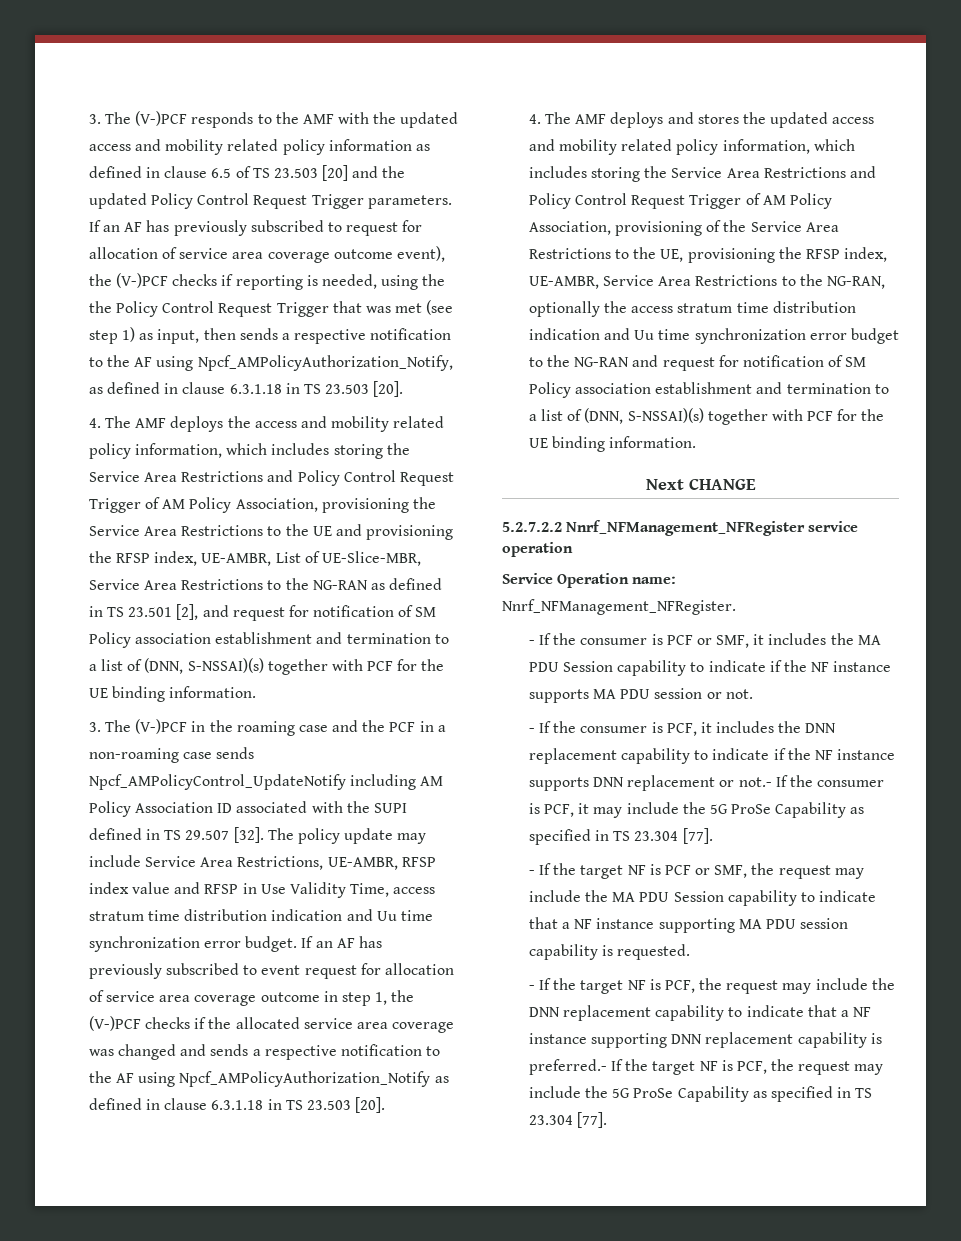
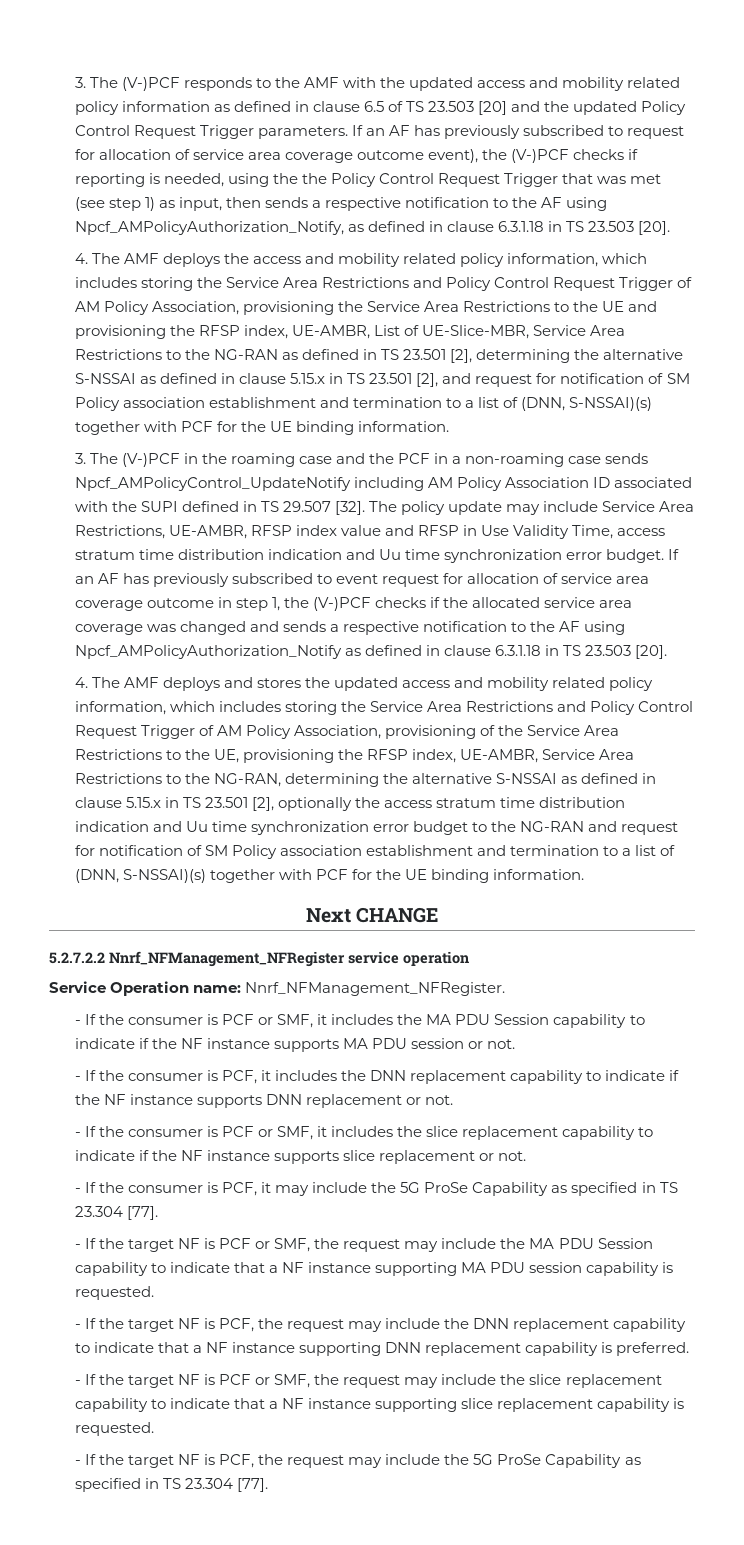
- 4. The AMF deploys the access and mobility related policy information, which includes storing the Service Area Restrictions and Policy Control Request Trigger of AM Policy Association, provisioning the Service Area Restrictions to the UE and provisioning the RFSP index, UE-AMBR, List of UE-Slice-MBR, Service Area Restrictions to the NG-RAN as defined in TS 23.501 [2], and request for notification of SM Policy association establishment and termination to a list of (DNN, S-NSSAI)(s) together with PCF for the UE binding information.
+ 4. The AMF deploys the access and mobility related policy information, which includes storing the Service Area Restrictions and Policy Control Request Trigger of AM Policy Association, provisioning the Service Area Restrictions to the UE and provisioning the RFSP index, UE-AMBR, List of UE-Slice-MBR, Service Area Restrictions to the NG-RAN as defined in TS 23.501 [2], determining the alternative S-NSSAI as defined in clause 5.15.x in TS 23.501 [2], and request for notification of SM Policy association establishment and termination to a list of (DNN, S-NSSAI)(s) together with PCF for the UE binding information.
- 4. The AMF deploys and stores the updated access and mobility related policy information, which includes storing the Service Area Restrictions and Policy Control Request Trigger of AM Policy Association, provisioning of the Service Area Restrictions to the UE, provisioning the RFSP index, UE-AMBR, Service Area Restrictions to the NG-RAN, optionally the access stratum time distribution indication and Uu time synchronization error budget to the NG-RAN and request for notification of SM Policy association establishment and termination to a list of (DNN, S-NSSAI)(s) together with PCF for the UE binding information.
+ 4. The AMF deploys and stores the updated access and mobility related policy information, which includes storing the Service Area Restrictions and Policy Control Request Trigger of AM Policy Association, provisioning of the Service Area Restrictions to the UE, provisioning the RFSP index, UE-AMBR, Service Area Restrictions to the NG-RAN, determining the alternative S-NSSAI as defined in clause 5.15.x in TS 23.501 [2], optionally the access stratum time distribution indication and Uu time synchronization error budget to the NG-RAN and request for notification of SM Policy association establishment and termination to a list of (DNN, S-NSSAI)(s) together with PCF for the UE binding information.
- - If the consumer is PCF, it includes the DNN replacement capability to indicate if the NF instance supports DNN replacement or not.- If the consumer is PCF, it may include the 5G ProSe Capability as specified in TS 23.304 [77].
+ - If the consumer is PCF, it includes the DNN replacement capability to indicate if the NF instance supports DNN replacement or not.
+ - If the consumer is PCF or SMF, it includes the slice replacement capability to indicate if the NF instance supports slice replacement or not.
+ - If the consumer is PCF, it may include the 5G ProSe Capability as specified in TS 23.304 [77].
- - If the target NF is PCF, the request may include the DNN replacement capability to indicate that a NF instance supporting DNN replacement capability is preferred.- If the target NF is PCF, the request may include the 5G ProSe Capability as specified in TS 23.304 [77].
+ - If the target NF is PCF, the request may include the DNN replacement capability to indicate that a NF instance supporting DNN replacement capability is preferred.
+ - If the target NF is PCF or SMF, the request may include the slice replacement capability to indicate that a NF instance supporting slice replacement capability is requested.
+ - If the target NF is PCF, the request may include the 5G ProSe Capability as specified in TS 23.304 [77].

